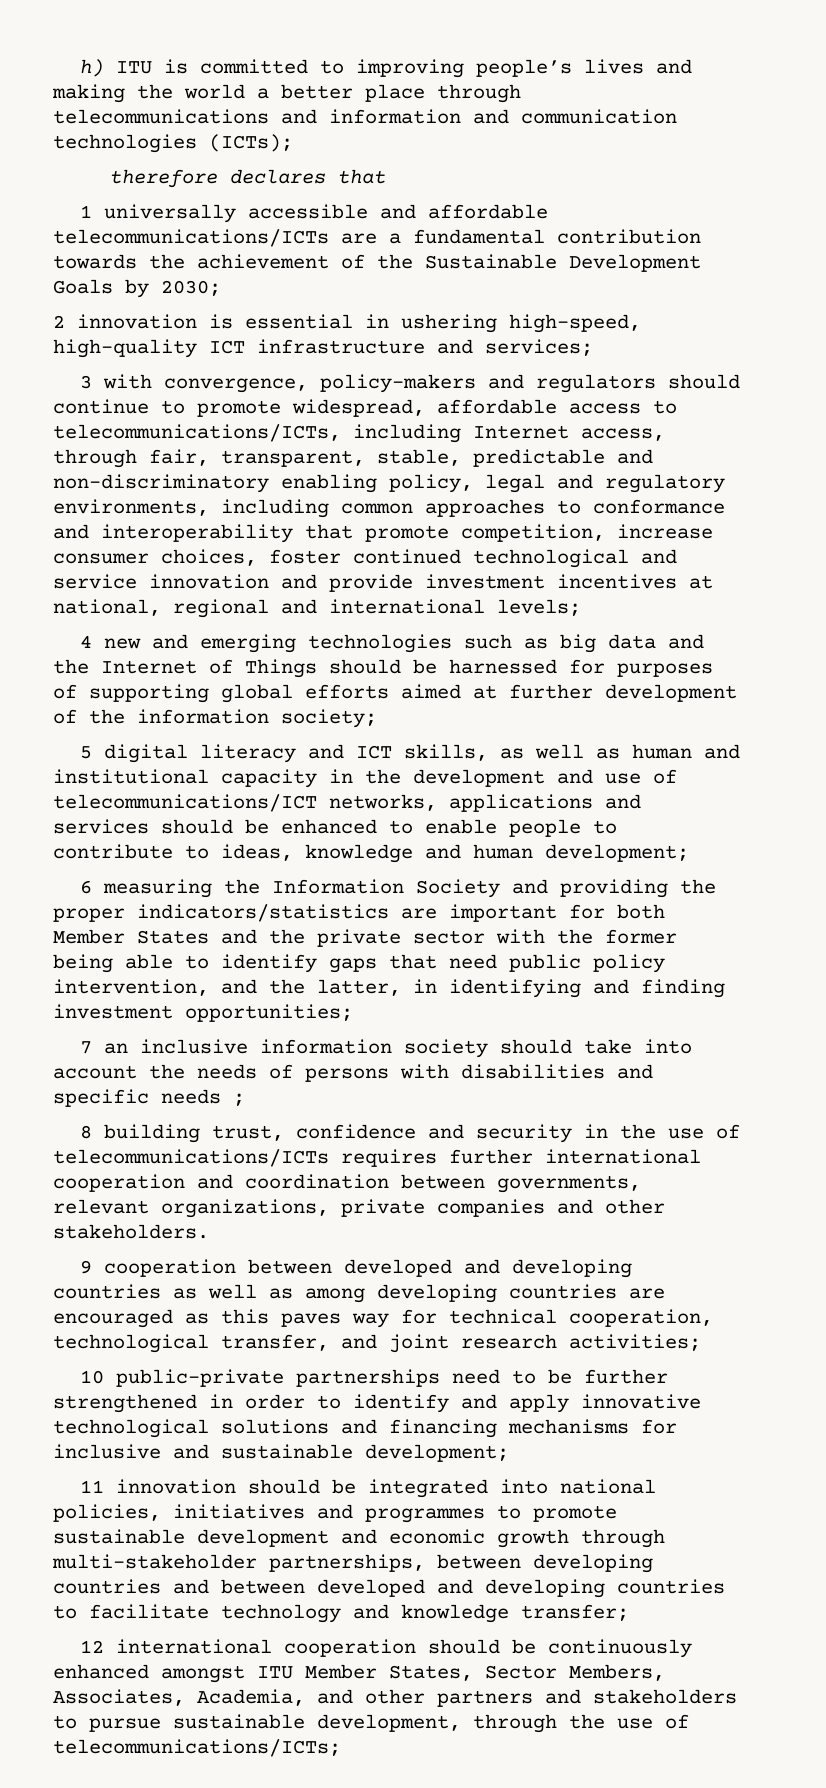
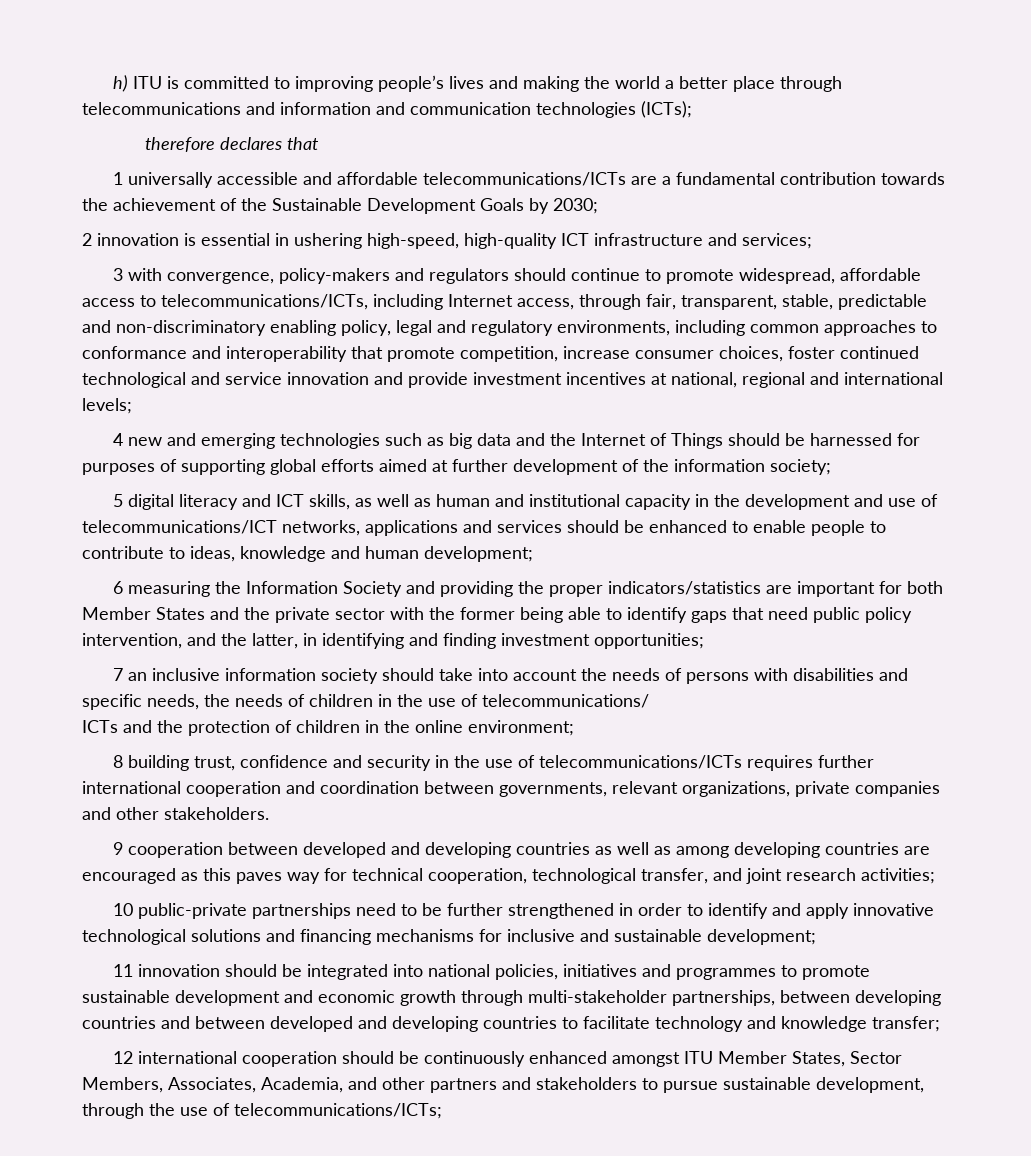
- 7 an inclusive information society should take into account the needs of persons with disabilities and specific needs ;
+ 7 an inclusive information society should take into account the needs of persons with disabilities and specific needs, the needs of children in the use of telecommunications/
+ ICTs and the protection of children in the online environment;

